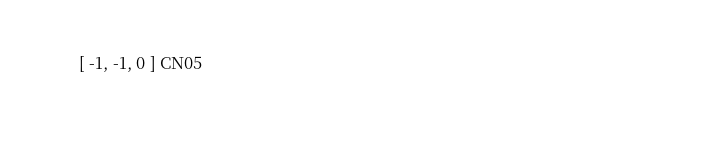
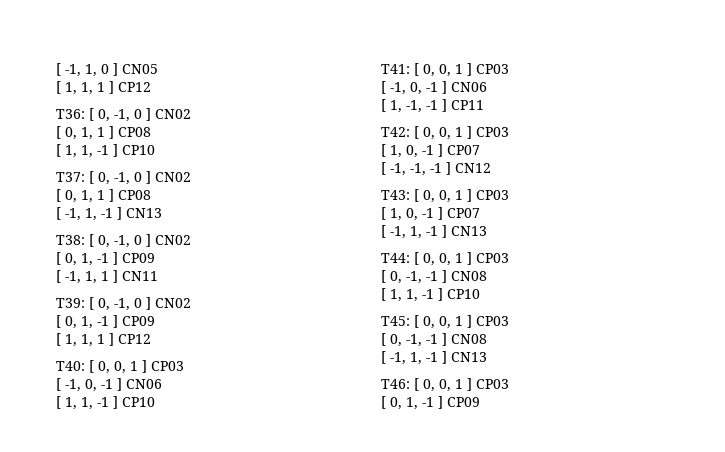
- [ -1, -1, 0 ] CN05
+ [ -1, 1, 0 ] CN05
+ [ 1, 1, 1 ] CP12
+ T36: [ 0, -1, 0 ] CN02
+ [ 0, 1, 1 ] CP08
+ [ 1, 1, -1 ] CP10
+ T37: [ 0, -1, 0 ] CN02
+ [ 0, 1, 1 ] CP08
+ [ -1, 1, -1 ] CN13
+ T38: [ 0, -1, 0 ] CN02
+ [ 0, 1, -1 ] CP09
+ [ -1, 1, 1 ] CN11
+ T39: [ 0, -1, 0 ] CN02
+ [ 0, 1, -1 ] CP09
+ [ 1, 1, 1 ] CP12
+ T40: [ 0, 0, 1 ] CP03
+ [ -1, 0, -1 ] CN06
+ [ 1, 1, -1 ] CP10
+ T41: [ 0, 0, 1 ] CP03
+ [ -1, 0, -1 ] CN06
+ [ 1, -1, -1 ] CP11
+ T42: [ 0, 0, 1 ] CP03
+ [ 1, 0, -1 ] CP07
+ [ -1, -1, -1 ] CN12
+ T43: [ 0, 0, 1 ] CP03
+ [ 1, 0, -1 ] CP07
+ [ -1, 1, -1 ] CN13
+ T44: [ 0, 0, 1 ] CP03
+ [ 0, -1, -1 ] CN08
+ [ 1, 1, -1 ] CP10
+ T45: [ 0, 0, 1 ] CP03
+ [ 0, -1, -1 ] CN08
+ [ -1, 1, -1 ] CN13
+ T46: [ 0, 0, 1 ] CP03
+ [ 0, 1, -1 ] CP09

